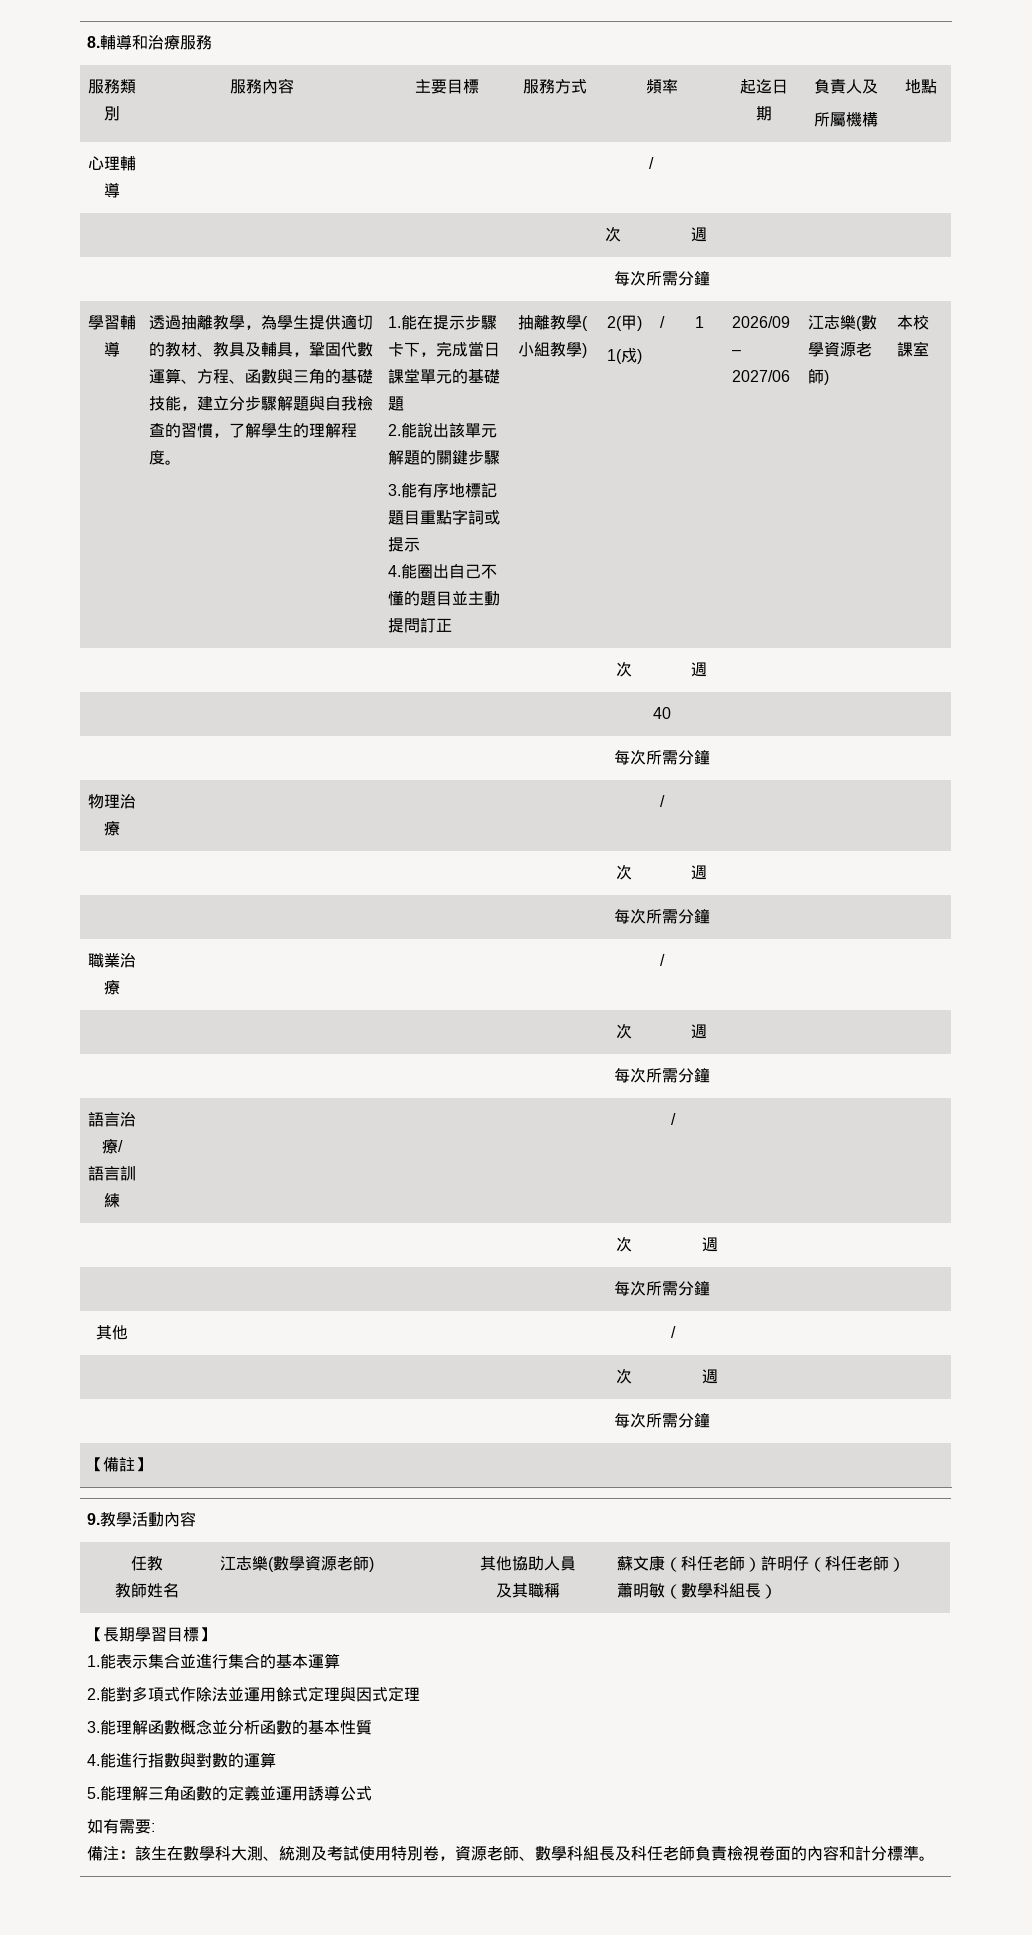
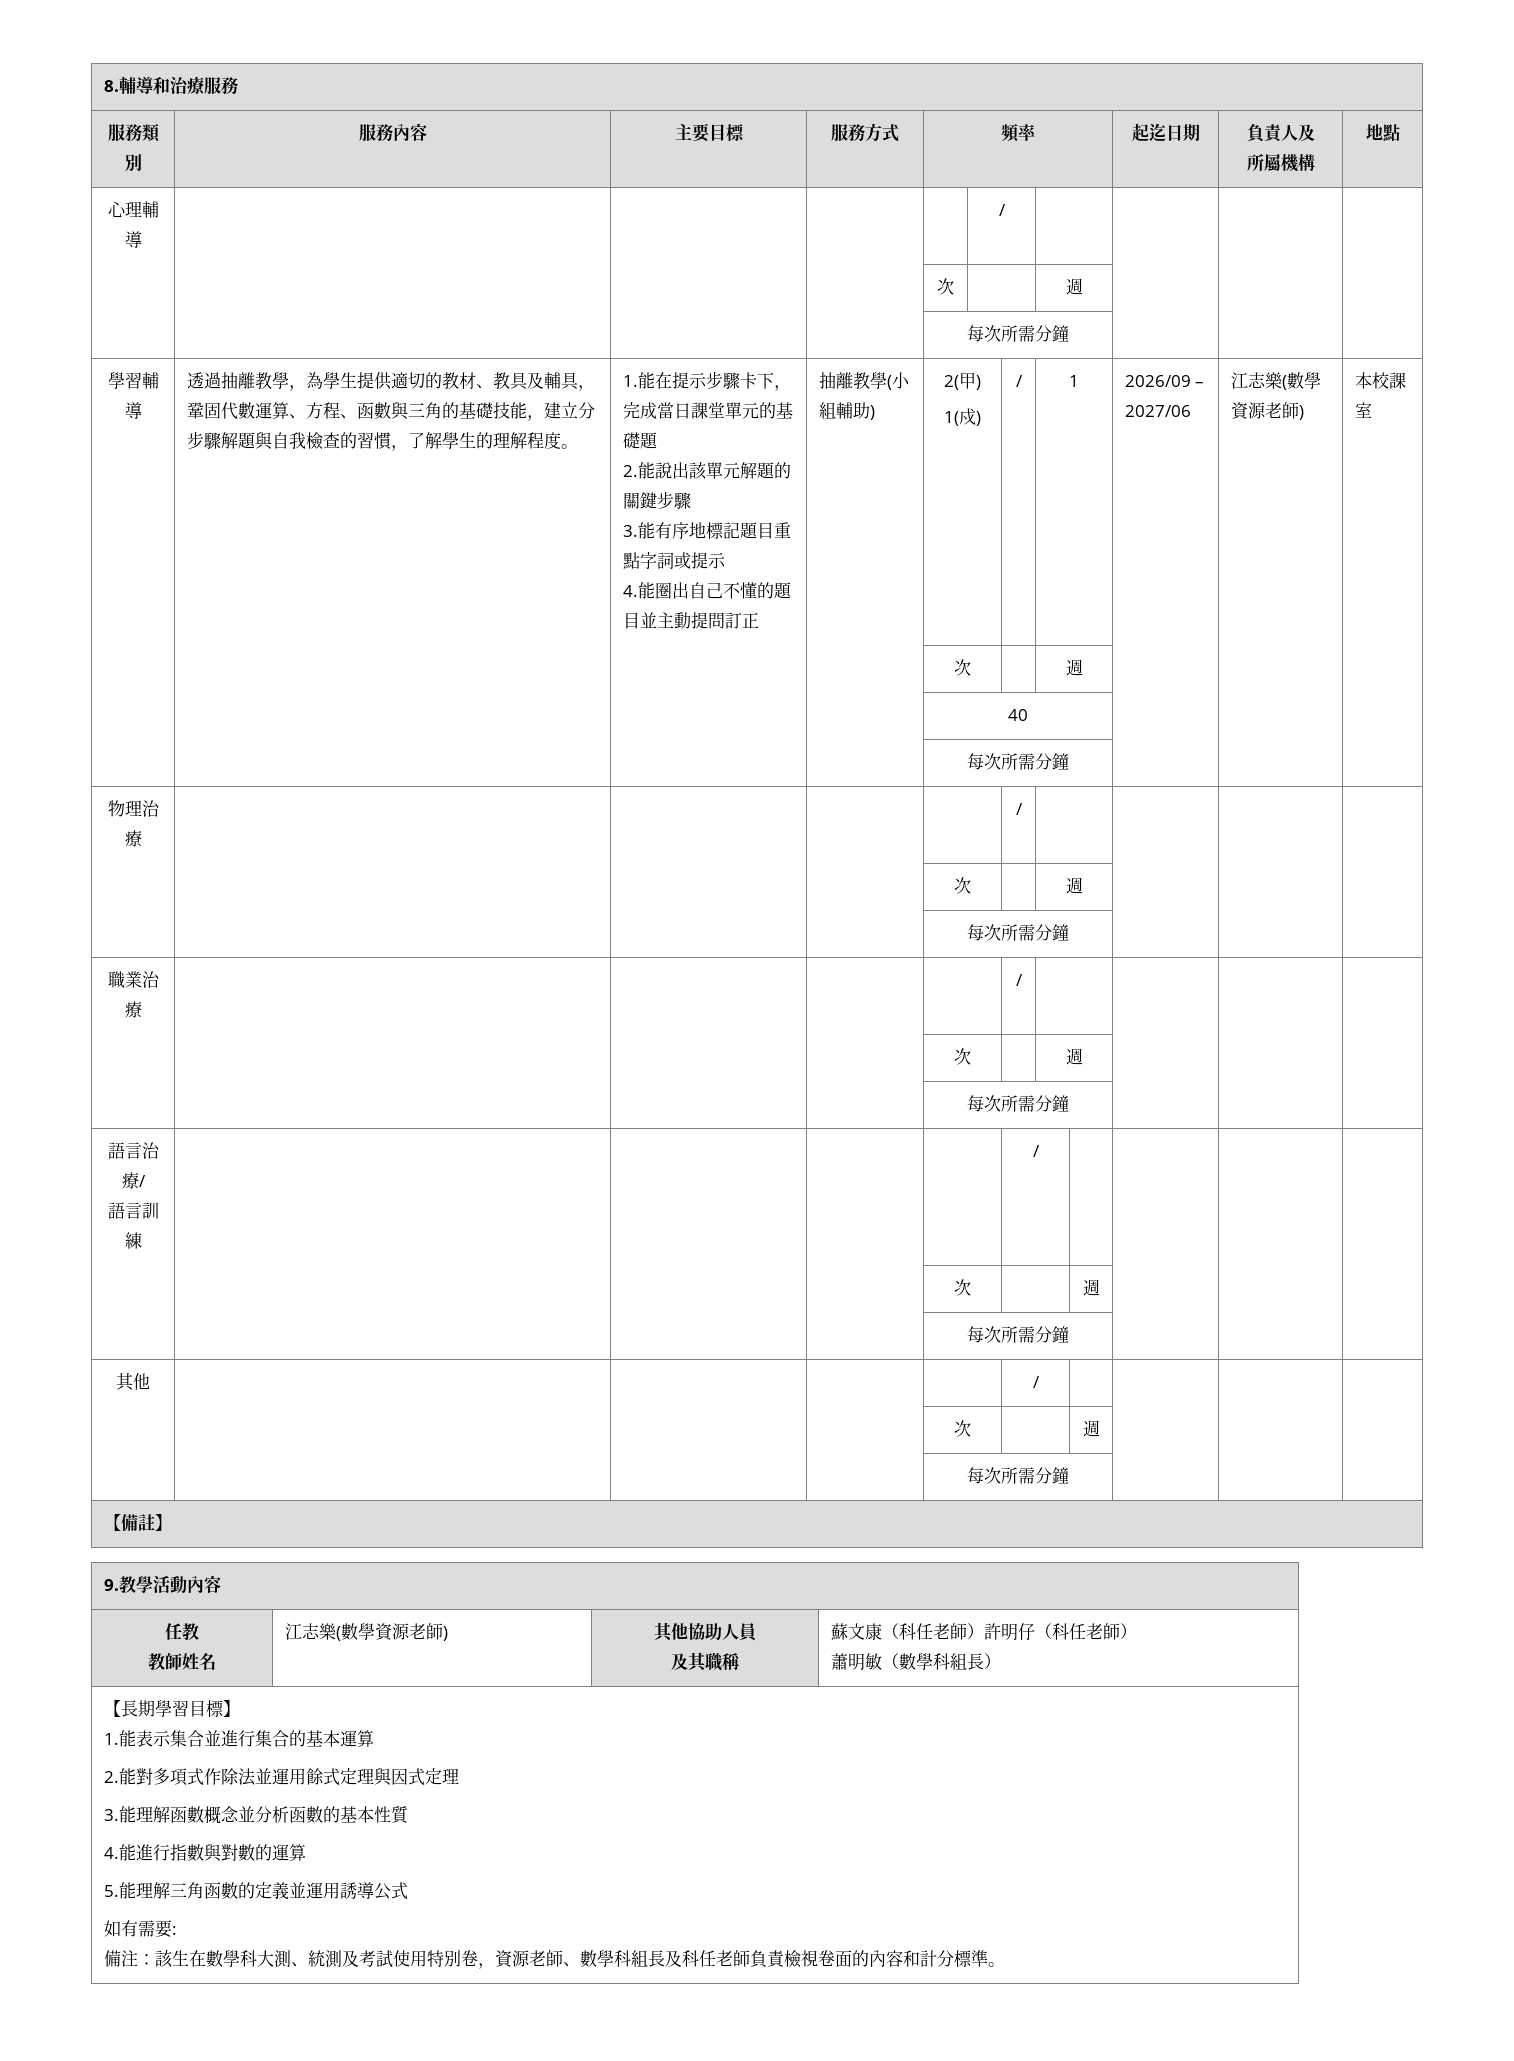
- 抽離教學(小組教學)
+ 抽離教學(小組輔助)

